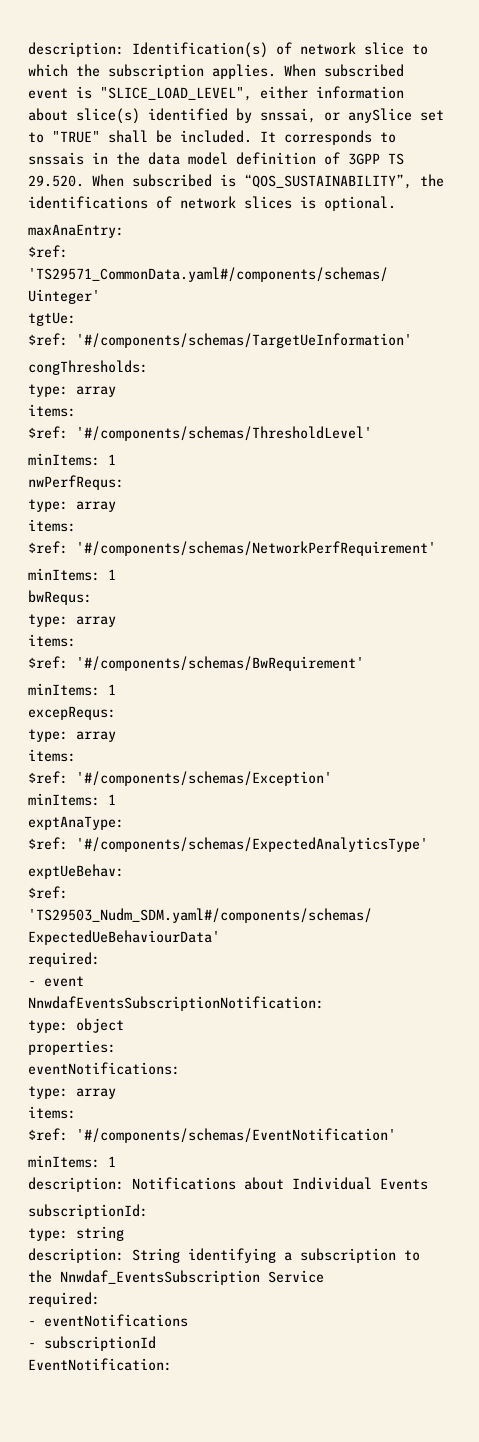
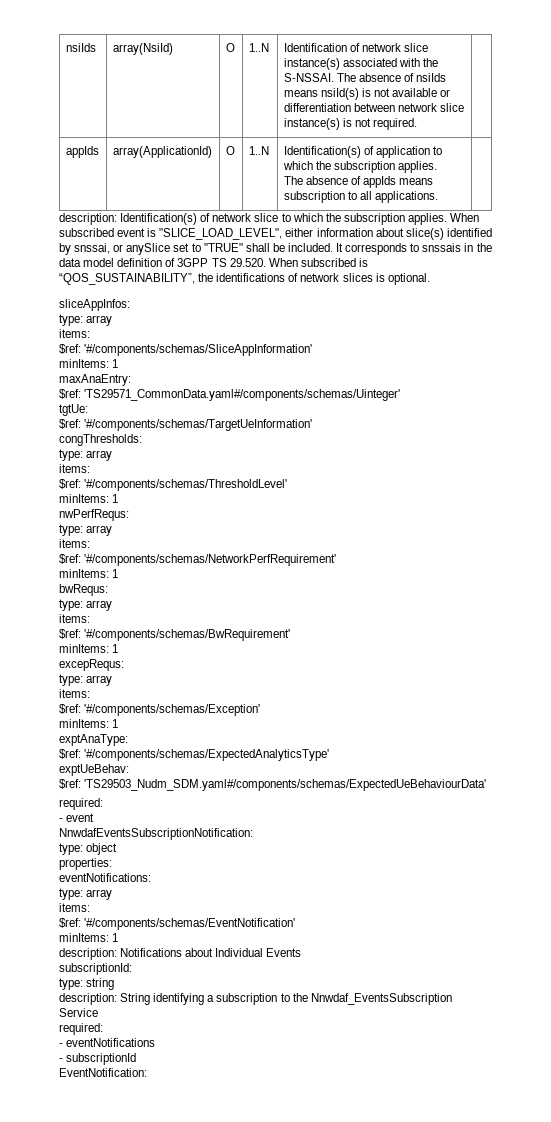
+ nsiIds | array(NsiId) | O | 1..N | Identification of network slice instance(s) associated with the S-NSSAI. The absence of nsiIds means nsiId(s) is not available or differentiation between network slice instance(s) is not required. |
+ appIds | array(ApplicationId) | O | 1..N | Identification(s) of application to which the subscription applies.
+ The absence of appIds means subscription to all applications. |
+ sliceAppInfos:
+ type: array
+ items:
+ $ref: '#/components/schemas/SliceAppInformation'
+ minItems: 1

